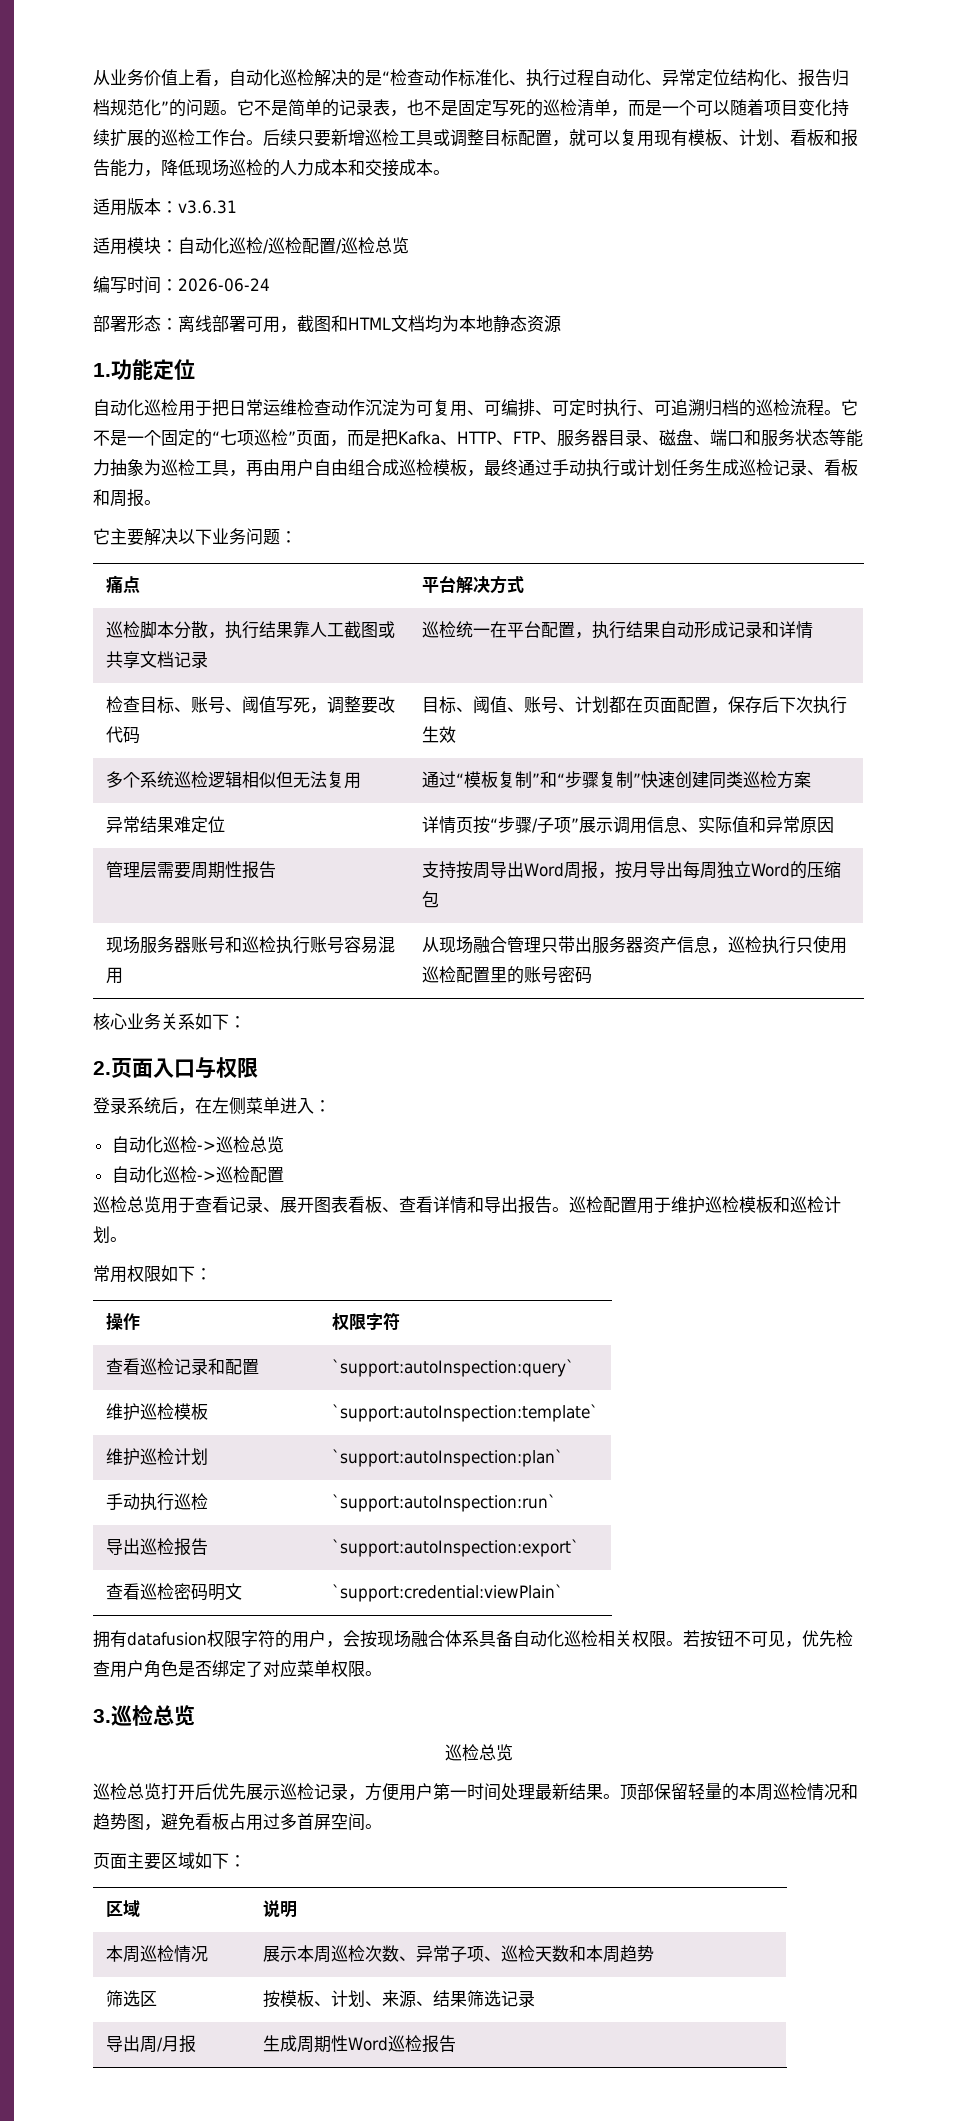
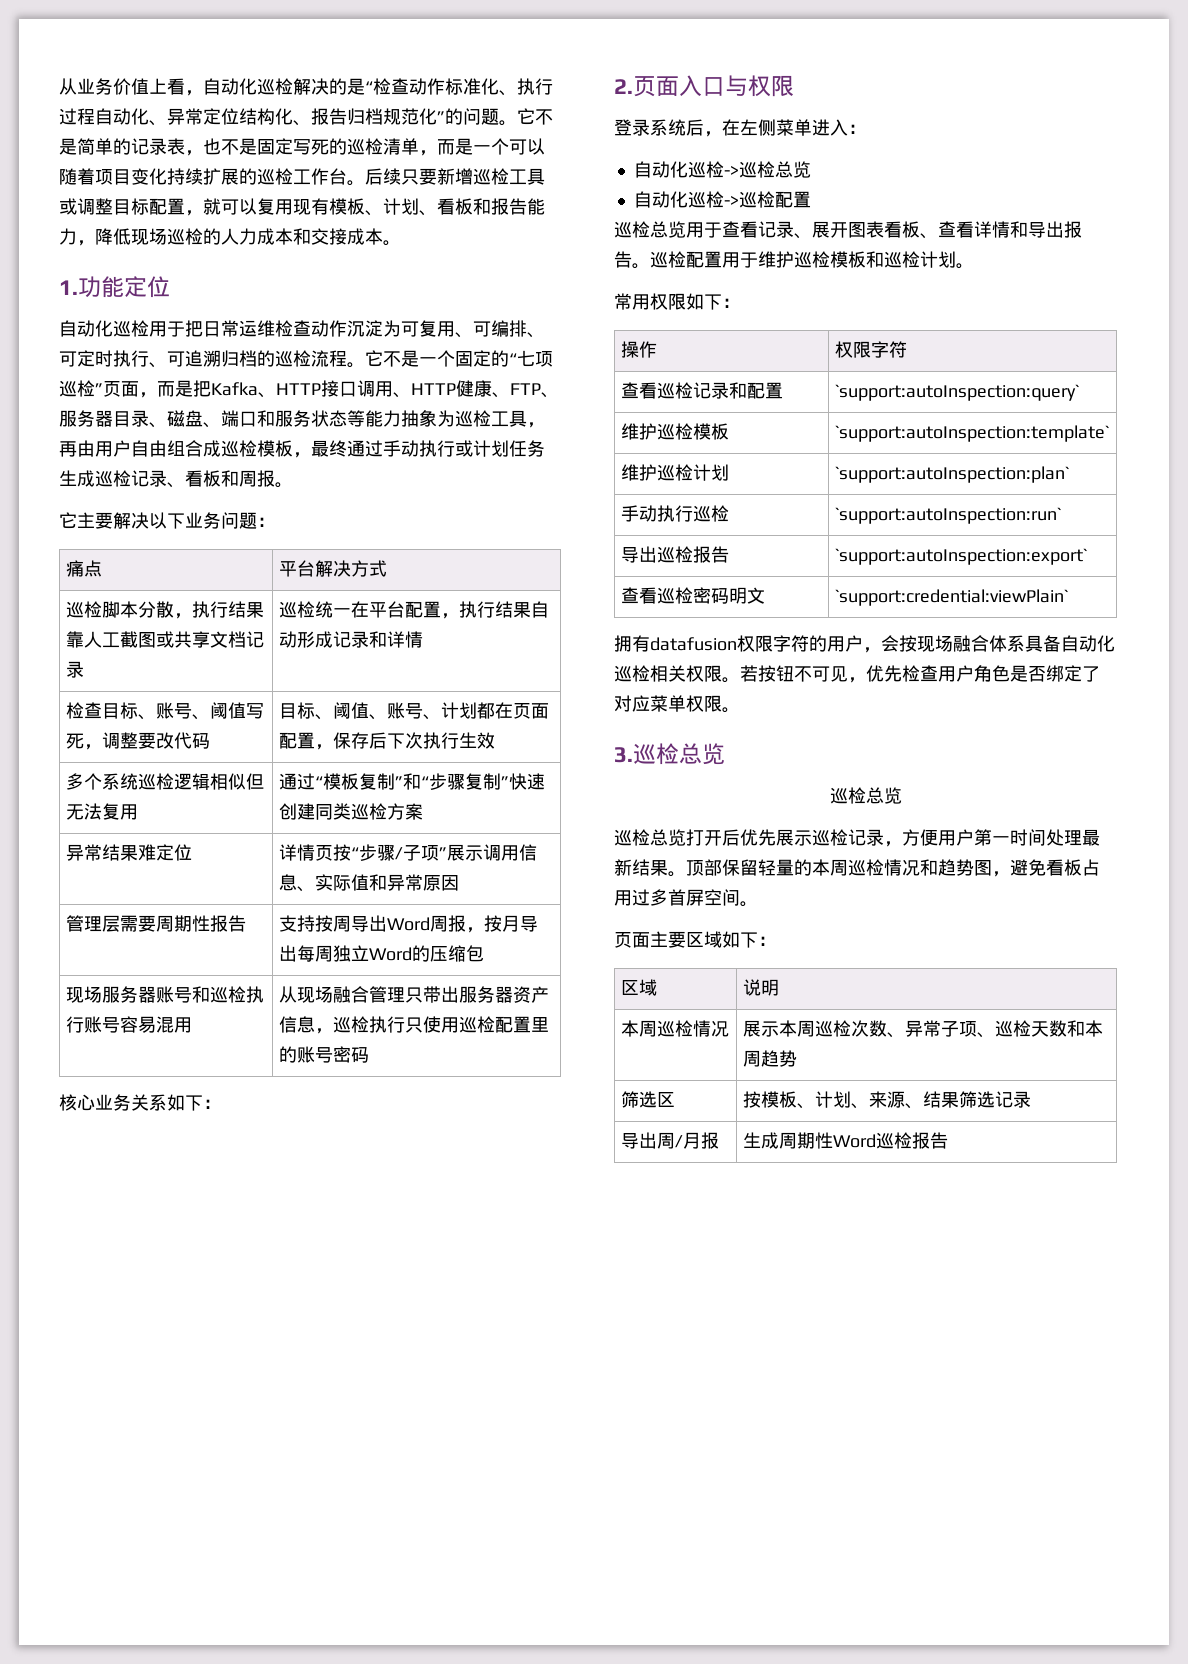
- 适用版本：v3.6.31
- 适用模块：自动化巡检/巡检配置/巡检总览
- 编写时间：2026-06-24
- 部署形态：离线部署可用，截图和HTML文档均为本地静态资源
- 它不是一个固定的“七项巡检”页面，而是把Kafka、HTTP、FTP、服务器目录、磁盘、端口和服务状态等能力抽象为巡检工具，再由用户自由组合成巡检模板，最终通过手动执行或计划任务生成巡检记录、看板和周报。
+ 它不是一个固定的“七项巡检”页面，而是把Kafka、HTTP接口调用、HTTP健康、FTP、服务器目录、磁盘、端口和服务状态等能力抽象为巡检工具，再由用户自由组合成巡检模板，最终通过手动执行或计划任务生成巡检记录、看板和周报。

